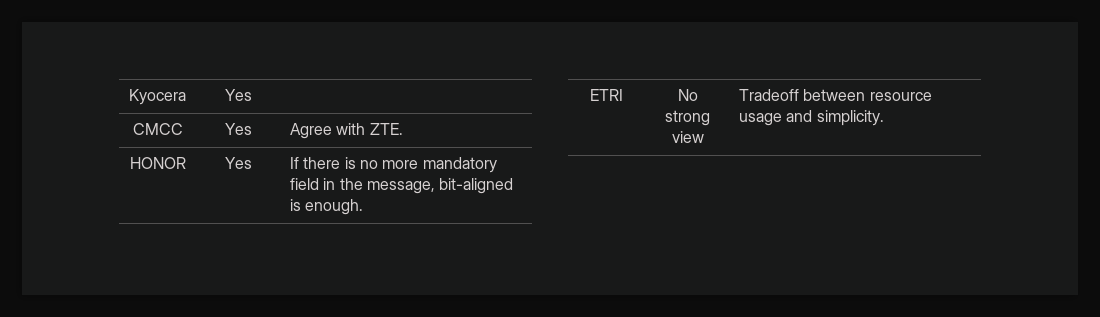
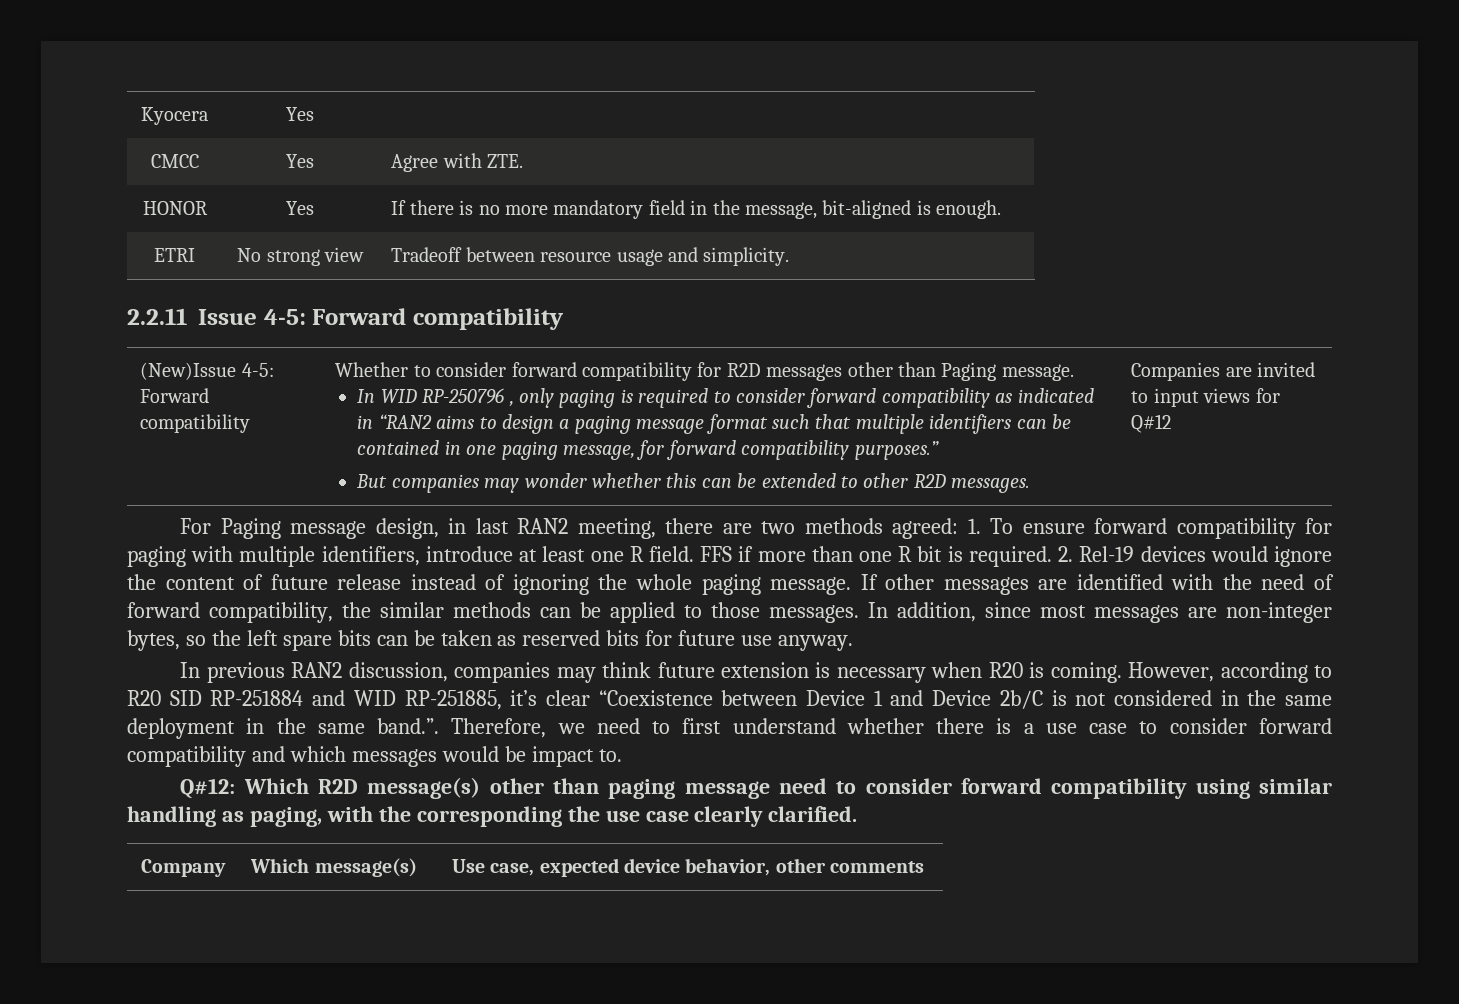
+ 2.2.11 Issue 4-5: Forward compatibility
+ (New)Issue 4-5: Forward compatibility | Whether to consider forward compatibility for R2D messages other than Paging message.
+ In WID RP-250796 , only paging is required to consider forward compatibility as indicated in “RAN2 aims to design a paging message format such that multiple identifiers can be contained in one paging message, for forward compatibility purposes.”
+ But companies may wonder whether this can be extended to other R2D messages. | Companies are invited to input views for Q#12
+ For Paging message design, in last RAN2 meeting, there are two methods agreed: 1. To ensure forward compatibility for paging with multiple identifiers, introduce at least one R field. FFS if more than one R bit is required. 2. Rel-19 devices would ignore the content of future release instead of ignoring the whole paging message. If other messages are identified with the need of forward compatibility, the similar methods can be applied to those messages. In addition, since most messages are non-integer bytes, so the left spare bits can be taken as reserved bits for future use anyway.
+ In previous RAN2 discussion, companies may think future extension is necessary when R20 is coming. However, according to R20 SID RP-251884 and WID RP-251885, it’s clear “Coexistence between Device 1 and Device 2b/C is not considered in the same deployment in the same band.”. Therefore, we need to first understand whether there is a use case to consider forward compatibility and which messages would be impact to.
+ Q#12: Which R2D message(s) other than paging message need to consider forward compatibility using similar handling as paging, with the corresponding the use case clearly clarified.
+ Company | Which message(s) | Use case, expected device behavior, other comments

